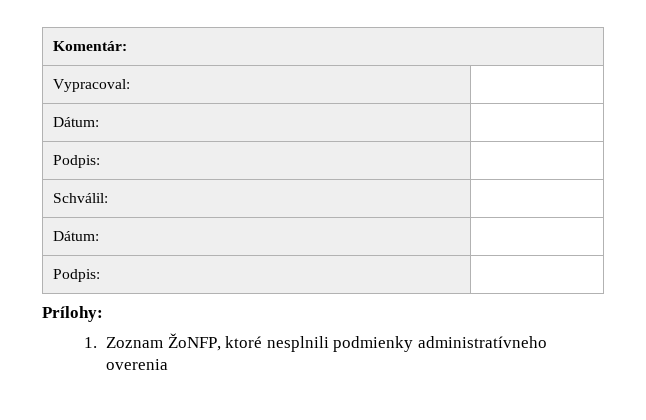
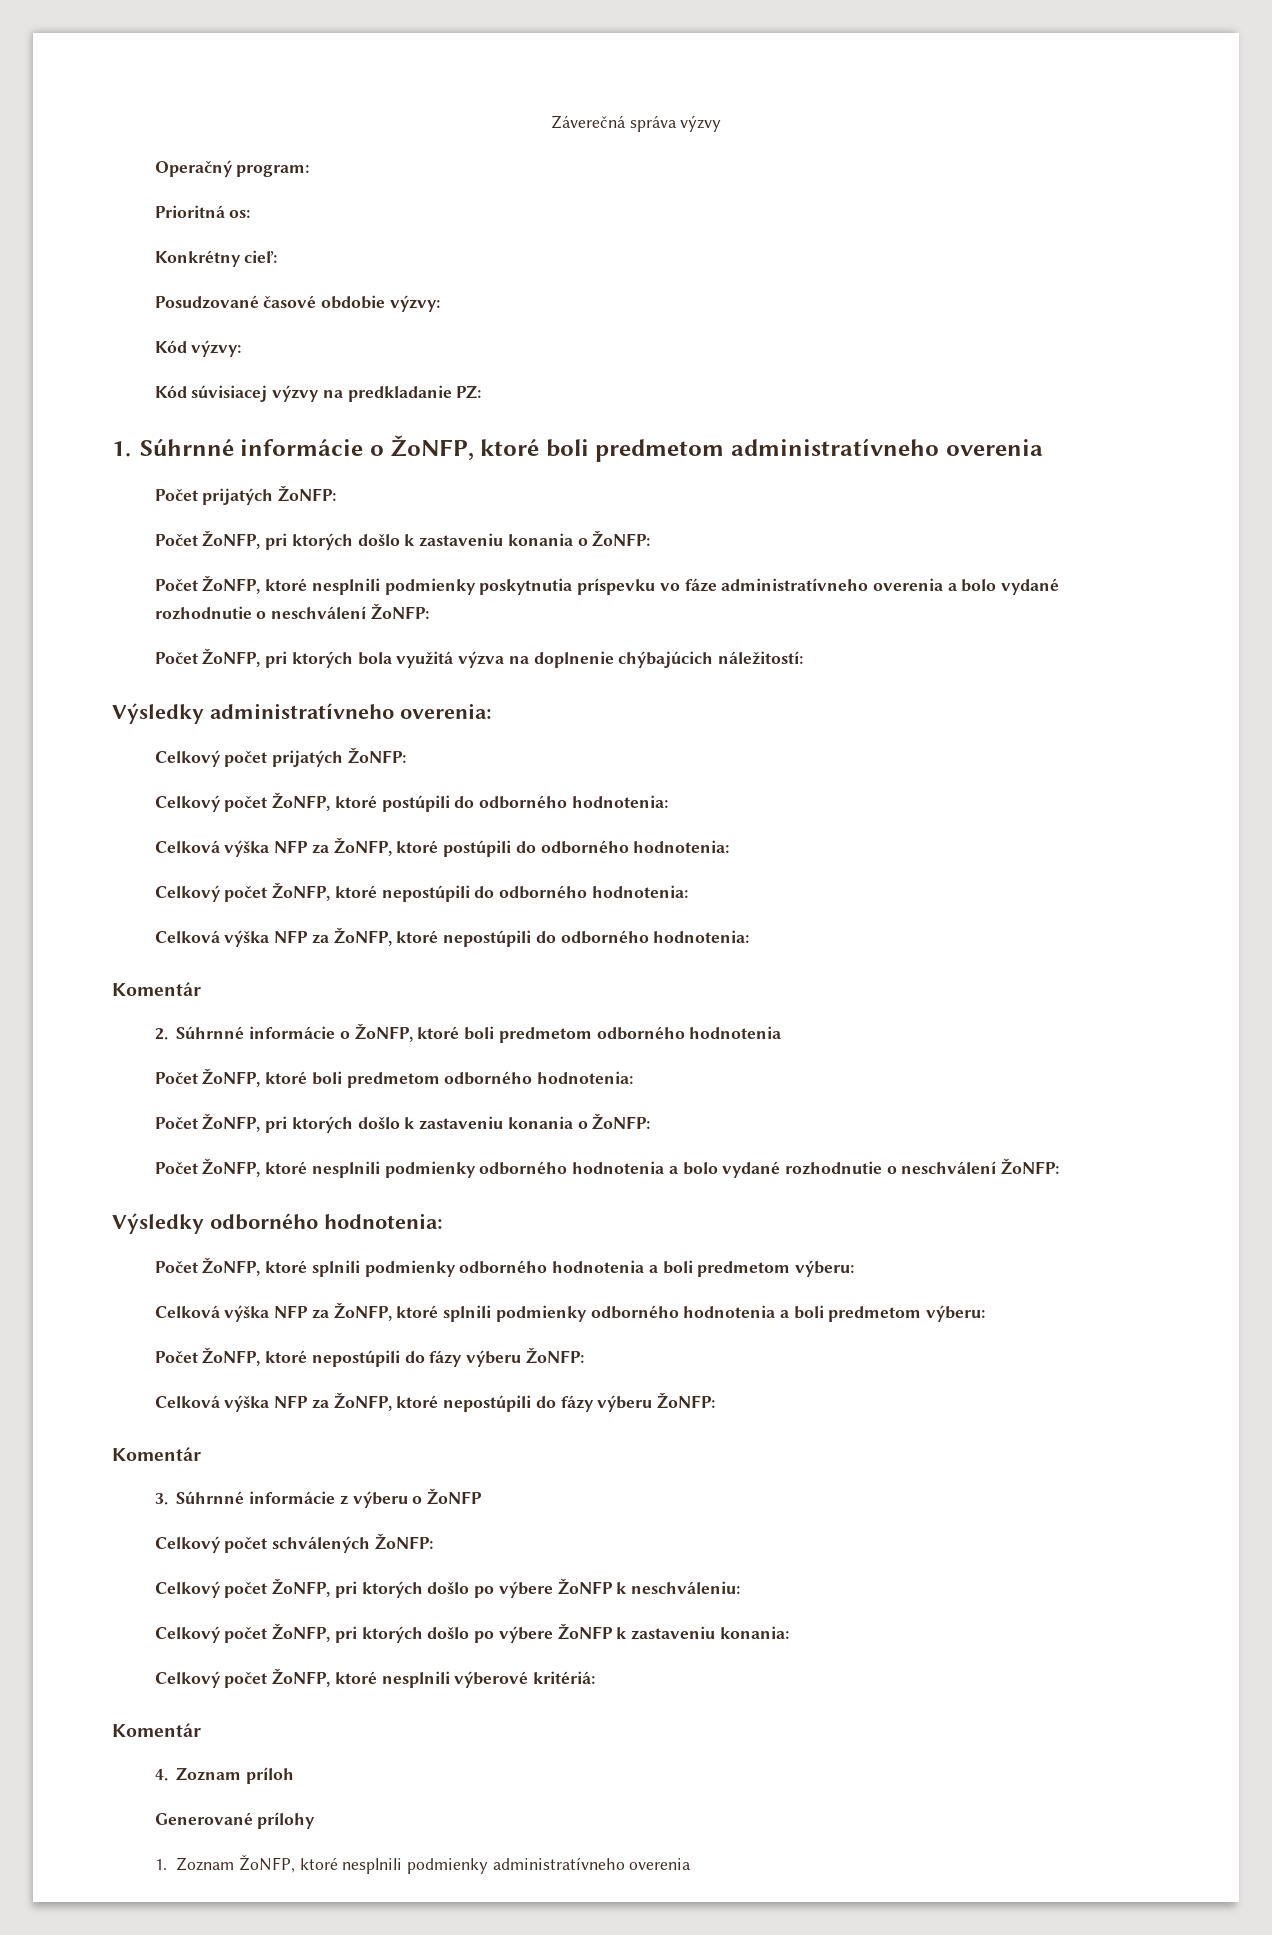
- Komentár:
- Vypracoval: |
- Dátum: |
- Podpis: |
- Schválil: |
- Dátum: |
- Podpis: |
- Prílohy:
+ Záverečná správa výzvy
+ Operačný program:
+ Prioritná os:
+ Konkrétny cieľ:
+ Posudzované časové obdobie výzvy:
+ Kód výzvy:
+ Kód súvisiacej výzvy na predkladanie PZ:
+ 1. Súhrnné informácie o ŽoNFP, ktoré boli predmetom administratívneho overenia
+ Počet prijatých ŽoNFP:
+ Počet ŽoNFP, pri ktorých došlo k zastaveniu konania o ŽoNFP:
+ Počet ŽoNFP, ktoré nesplnili podmienky poskytnutia príspevku vo fáze administratívneho overenia a bolo vydané rozhodnutie o neschválení ŽoNFP:
+ Počet ŽoNFP, pri ktorých bola využitá výzva na doplnenie chýbajúcich náležitostí:
+ Výsledky administratívneho overenia:
+ Celkový počet prijatých ŽoNFP:
+ Celkový počet ŽoNFP, ktoré postúpili do odborného hodnotenia:
+ Celková výška NFP za ŽoNFP, ktoré postúpili do odborného hodnotenia:
+ Celkový počet ŽoNFP, ktoré nepostúpili do odborného hodnotenia:
+ Celková výška NFP za ŽoNFP, ktoré nepostúpili do odborného hodnotenia:
+ Komentár
+ 2. Súhrnné informácie o ŽoNFP, ktoré boli predmetom odborného hodnotenia
+ Počet ŽoNFP, ktoré boli predmetom odborného hodnotenia:
+ Počet ŽoNFP, pri ktorých došlo k zastaveniu konania o ŽoNFP:
+ Počet ŽoNFP, ktoré nesplnili podmienky odborného hodnotenia a bolo vydané rozhodnutie o neschválení ŽoNFP:
+ Výsledky odborného hodnotenia:
+ Počet ŽoNFP, ktoré splnili podmienky odborného hodnotenia a boli predmetom výberu:
+ Celková výška NFP za ŽoNFP, ktoré splnili podmienky odborného hodnotenia a boli predmetom výberu:
+ Počet ŽoNFP, ktoré nepostúpili do fázy výberu ŽoNFP:
+ Celková výška NFP za ŽoNFP, ktoré nepostúpili do fázy výberu ŽoNFP:
+ Komentár
+ 3. Súhrnné informácie z výberu o ŽoNFP
+ Celkový počet schválených ŽoNFP:
+ Celkový počet ŽoNFP, pri ktorých došlo po výbere ŽoNFP k neschváleniu:
+ Celkový počet ŽoNFP, pri ktorých došlo po výbere ŽoNFP k zastaveniu konania:
+ Celkový počet ŽoNFP, ktoré nesplnili výberové kritériá:
+ Komentár
+ 4. Zoznam príloh
+ Generované prílohy

